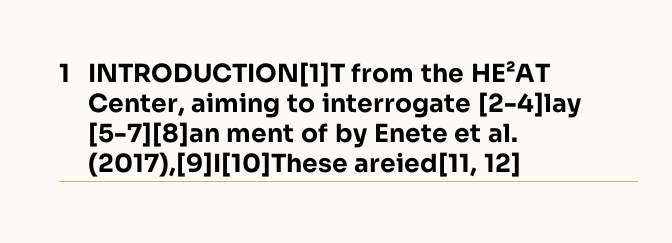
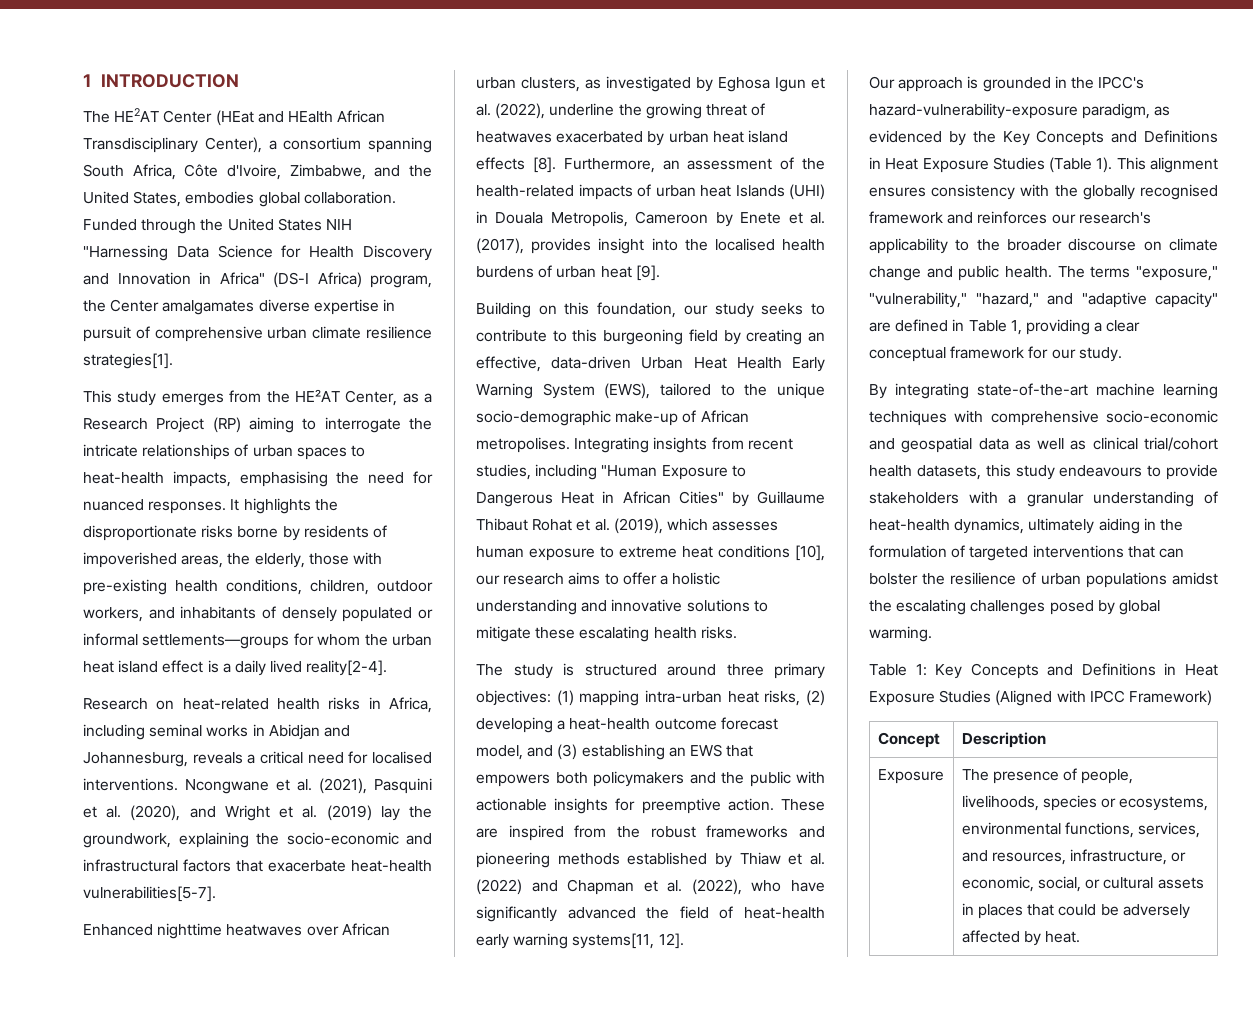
- 1 INTRODUCTION[1]T from the HE²AT Center, aiming to interrogate [2-4]lay [5-7][8]an ment of by Enete et al. (2017),[9]I[10]These areied[11, 12]
+ 1 INTRODUCTION
+ The HE2AT Center (HEat and HEalth African Transdisciplinary Center), a consortium spanning South Africa, Côte d'Ivoire, Zimbabwe, and the United States, embodies global collaboration. Funded through the United States NIH "Harnessing Data Science for Health Discovery and Innovation in Africa" (DS-I Africa) program, the Center amalgamates diverse expertise in pursuit of comprehensive urban climate resilience strategies[1].
+ This study emerges from the HE²AT Center, as a Research Project (RP) aiming to interrogate the intricate relationships of urban spaces to heat-health impacts, emphasising the need for nuanced responses. It highlights the disproportionate risks borne by residents of impoverished areas, the elderly, those with pre-existing health conditions, children, outdoor workers, and inhabitants of densely populated or informal settlements—groups for whom the urban heat island effect is a daily lived reality[2-4].
+ Research on heat-related health risks in Africa, including seminal works in Abidjan and Johannesburg, reveals a critical need for localised interventions. Ncongwane et al. (2021), Pasquini et al. (2020), and Wright et al. (2019) lay the groundwork, explaining the socio-economic and infrastructural factors that exacerbate heat-health vulnerabilities[5-7].
+ Enhanced nighttime heatwaves over African urban clusters, as investigated by Eghosa Igun et al. (2022), underline the growing threat of heatwaves exacerbated by urban heat island effects [8]. Furthermore, an assessment of the health-related impacts of urban heat Islands (UHI) in Douala Metropolis, Cameroon by Enete et al. (2017), provides insight into the localised health burdens of urban heat [9].
+ Building on this foundation, our study seeks to contribute to this burgeoning field by creating an effective, data-driven Urban Heat Health Early Warning System (EWS), tailored to the unique socio-demographic make-up of African metropolises. Integrating insights from recent studies, including "Human Exposure to Dangerous Heat in African Cities" by Guillaume Thibaut Rohat et al. (2019), which assesses human exposure to extreme heat conditions [10], our research aims to offer a holistic understanding and innovative solutions to mitigate these escalating health risks.
+ The study is structured around three primary objectives: (1) mapping intra-urban heat risks, (2) developing a heat-health outcome forecast model, and (3) establishing an EWS that empowers both policymakers and the public with actionable insights for preemptive action. These are inspired from the robust frameworks and pioneering methods established by Thiaw et al. (2022) and Chapman et al. (2022), who have significantly advanced the field of heat-health early warning systems[11, 12].
+ Our approach is grounded in the IPCC's hazard-vulnerability-exposure paradigm, as evidenced by the Key Concepts and Definitions in Heat Exposure Studies (Table 1). This alignment ensures consistency with the globally recognised framework and reinforces our research's applicability to the broader discourse on climate change and public health. The terms "exposure," "vulnerability," "hazard," and "adaptive capacity" are defined in Table 1, providing a clear conceptual framework for our study.
+ By integrating state-of-the-art machine learning techniques with comprehensive socio-economic and geospatial data as well as clinical trial/cohort health datasets, this study endeavours to provide stakeholders with a granular understanding of heat-health dynamics, ultimately aiding in the formulation of targeted interventions that can bolster the resilience of urban populations amidst the escalating challenges posed by global warming.
+ Table 1: Key Concepts and Definitions in Heat Exposure Studies (Aligned with IPCC Framework)
+ Concept | Description
+ Exposure | The presence of people, livelihoods, species or ecosystems, environmental functions, services, and resources, infrastructure, or economic, social, or cultural assets in places that could be adversely affected by heat.

